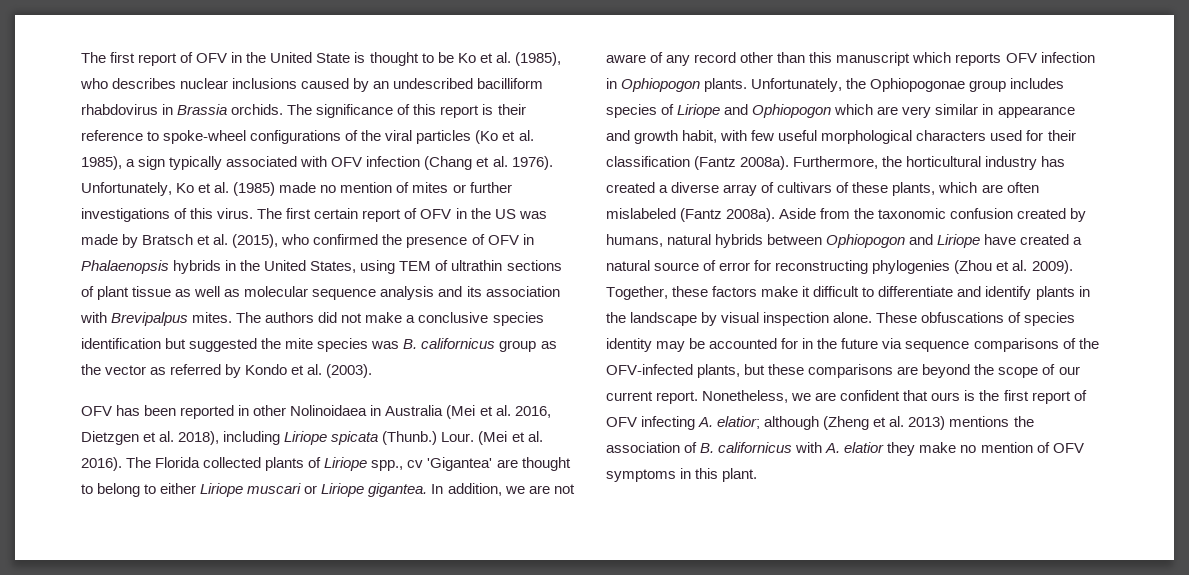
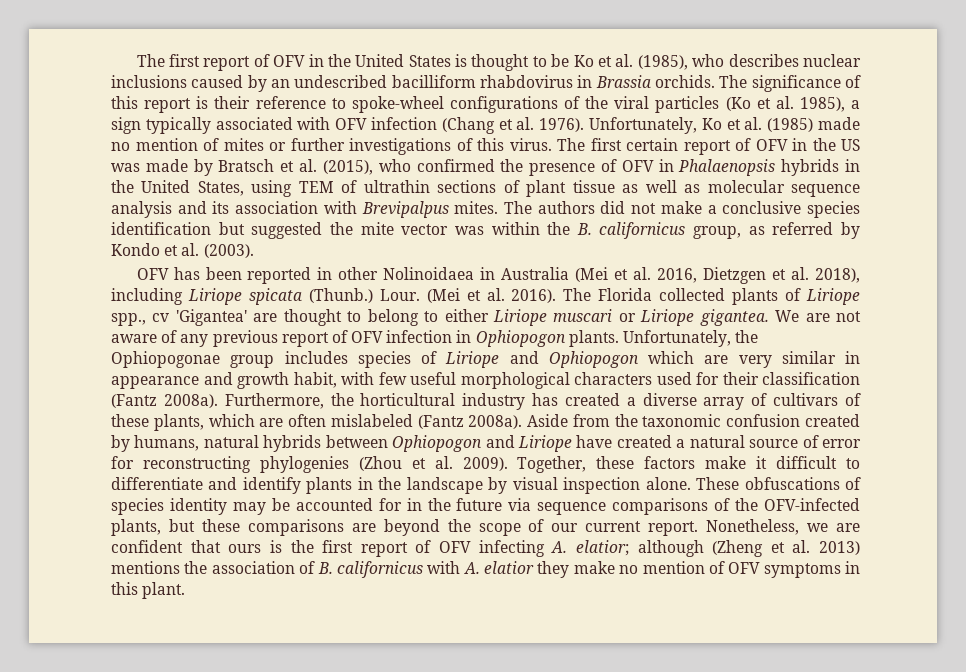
- The first report of OFV in the United State is thought to be Ko et al. (1985), who describes nuclear inclusions caused by an undescribed bacilliform rhabdovirus in Brassia orchids.
+ The first report of OFV in the United States is thought to be Ko et al. (1985), who describes nuclear inclusions caused by an undescribed bacilliform rhabdovirus in Brassia orchids.
- The authors did not make a conclusive species identification but suggested the mite species was B. californicus group as the vector as referred by Kondo et al. (2003).
+ The authors did not make a conclusive species identification but suggested the mite vector was within the B. californicus group, as referred by Kondo et al. (2003).
- In addition, we are not aware of any record other than this manuscript which reports OFV infection in Ophiopogon plants.
+ We are not aware of any previous report of OFV infection in Ophiopogon plants.

